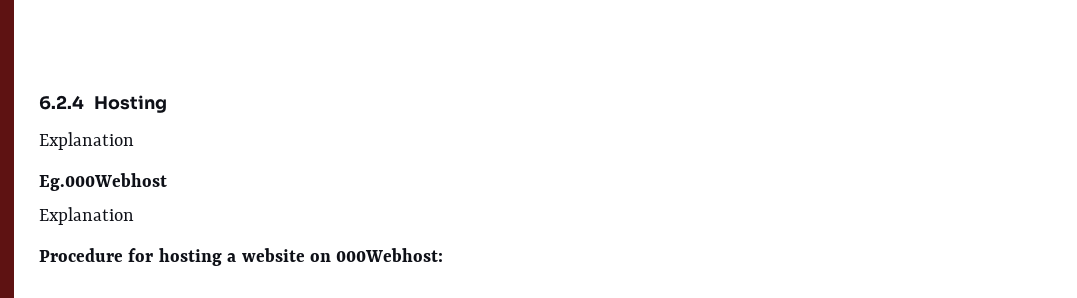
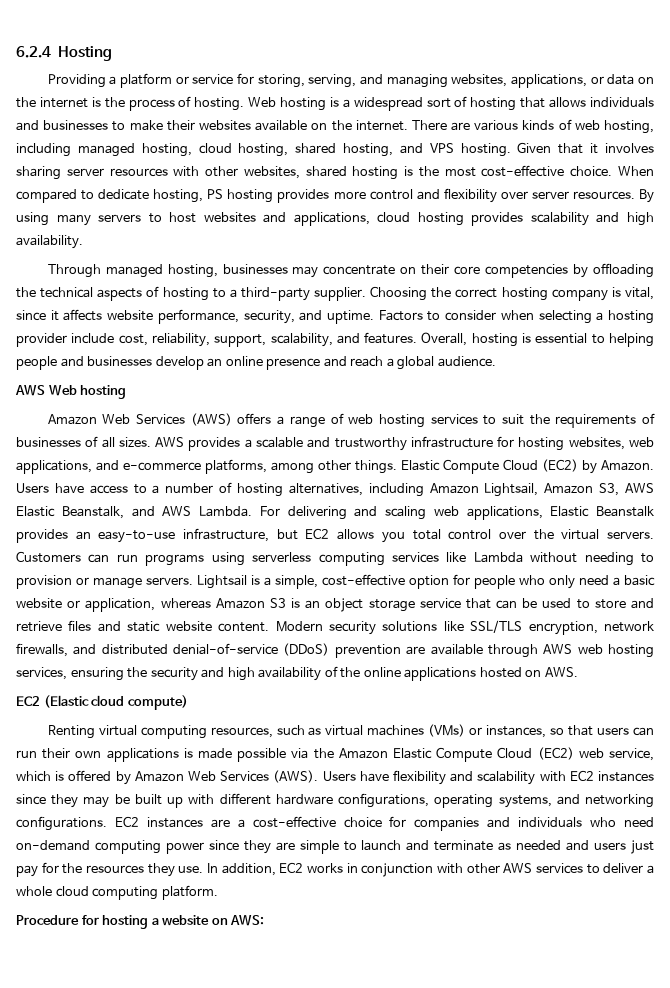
  6.2.4 Hosting
- Explanation
- Eg.000Webhost
- Explanation
+ Providing a platform or service for storing, serving, and managing websites, applications, or data on the internet is the process of hosting. Web hosting is a widespread sort of hosting that allows individuals and businesses to make their websites available on the internet. There are various kinds of web hosting, including managed hosting, cloud hosting, shared hosting, and VPS hosting. Given that it involves sharing server resources with other websites, shared hosting is the most cost-effective choice. When compared to dedicate hosting, PS hosting provides more control and flexibility over server resources. By using many servers to host websites and applications, cloud hosting provides scalability and high availability.
+ Through managed hosting, businesses may concentrate on their core competencies by offloading the technical aspects of hosting to a third-party supplier. Choosing the correct hosting company is vital, since it affects website performance, security, and uptime. Factors to consider when selecting a hosting provider include cost, reliability, support, scalability, and features. Overall, hosting is essential to helping people and businesses develop an online presence and reach a global audience.
+ AWS Web hosting
+ Amazon Web Services (AWS) offers a range of web hosting services to suit the requirements of businesses of all sizes. AWS provides a scalable and trustworthy infrastructure for hosting websites, web applications, and e-commerce platforms, among other things. Elastic Compute Cloud (EC2) by Amazon. Users have access to a number of hosting alternatives, including Amazon Lightsail, Amazon S3, AWS Elastic Beanstalk, and AWS Lambda. For delivering and scaling web applications, Elastic Beanstalk provides an easy-to-use infrastructure, but EC2 allows you total control over the virtual servers. Customers can run programs using serverless computing services like Lambda without needing to provision or manage servers. Lightsail is a simple, cost-effective option for people who only need a basic website or application, whereas Amazon S3 is an object storage service that can be used to store and retrieve files and static website content. Modern security solutions like SSL/TLS encryption, network firewalls, and distributed denial-of-service (DDoS) prevention are available through AWS web hosting services, ensuring the security and high availability of the online applications hosted on AWS.
+ EC2 (Elastic cloud compute)
+ Renting virtual computing resources, such as virtual machines (VMs) or instances, so that users can run their own applications is made possible via the Amazon Elastic Compute Cloud (EC2) web service, which is offered by Amazon Web Services (AWS). Users have flexibility and scalability with EC2 instances since they may be built up with different hardware configurations, operating systems, and networking configurations. EC2 instances are a cost-effective choice for companies and individuals who need on-demand computing power since they are simple to launch and terminate as needed and users just pay for the resources they use. In addition, EC2 works in conjunction with other AWS services to deliver a whole cloud computing platform.
- Procedure for hosting a website on 000Webhost:
+ Procedure for hosting a website on AWS:

